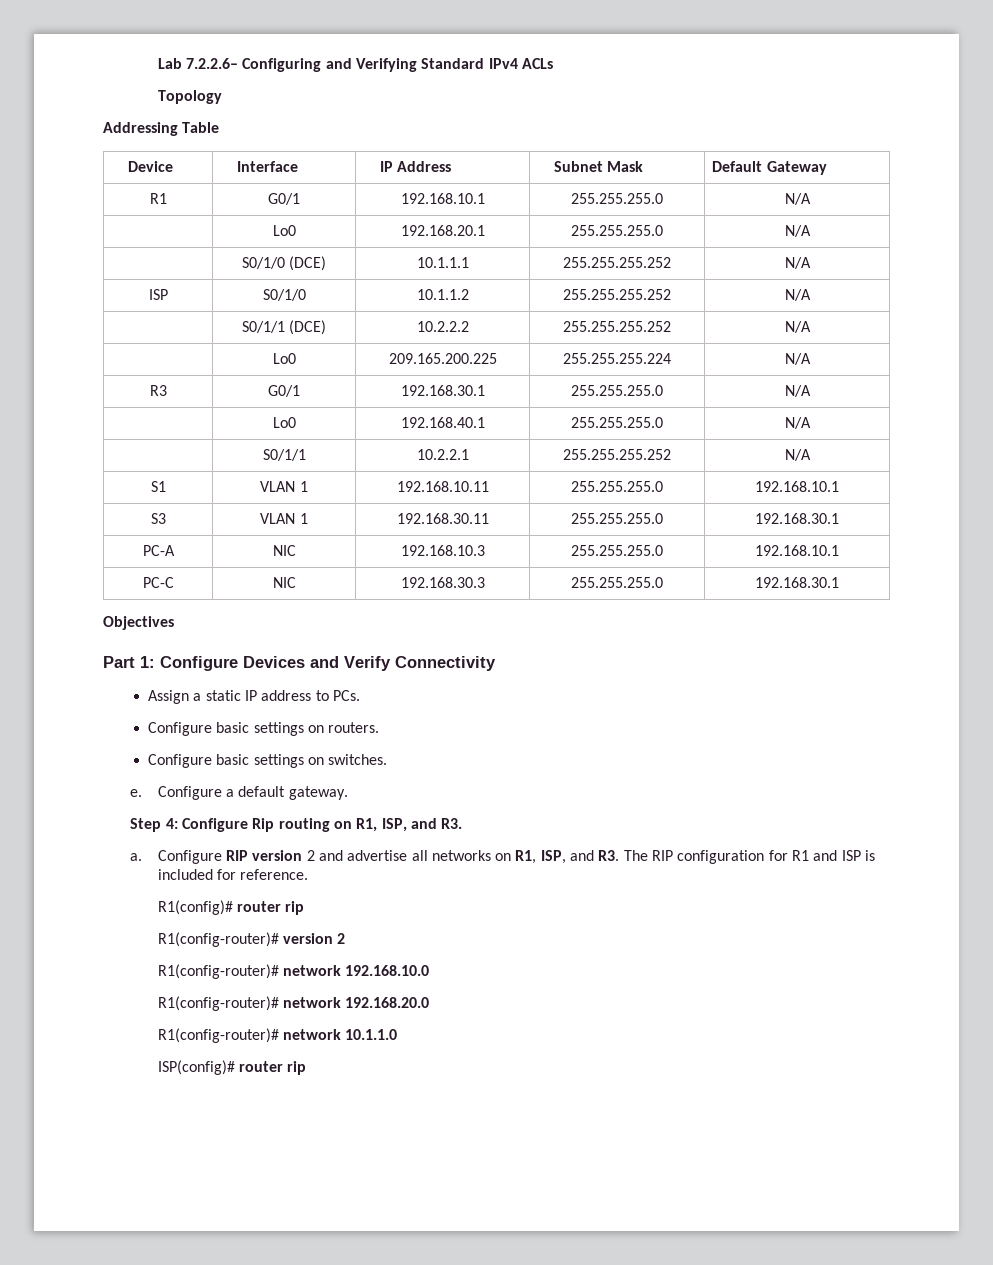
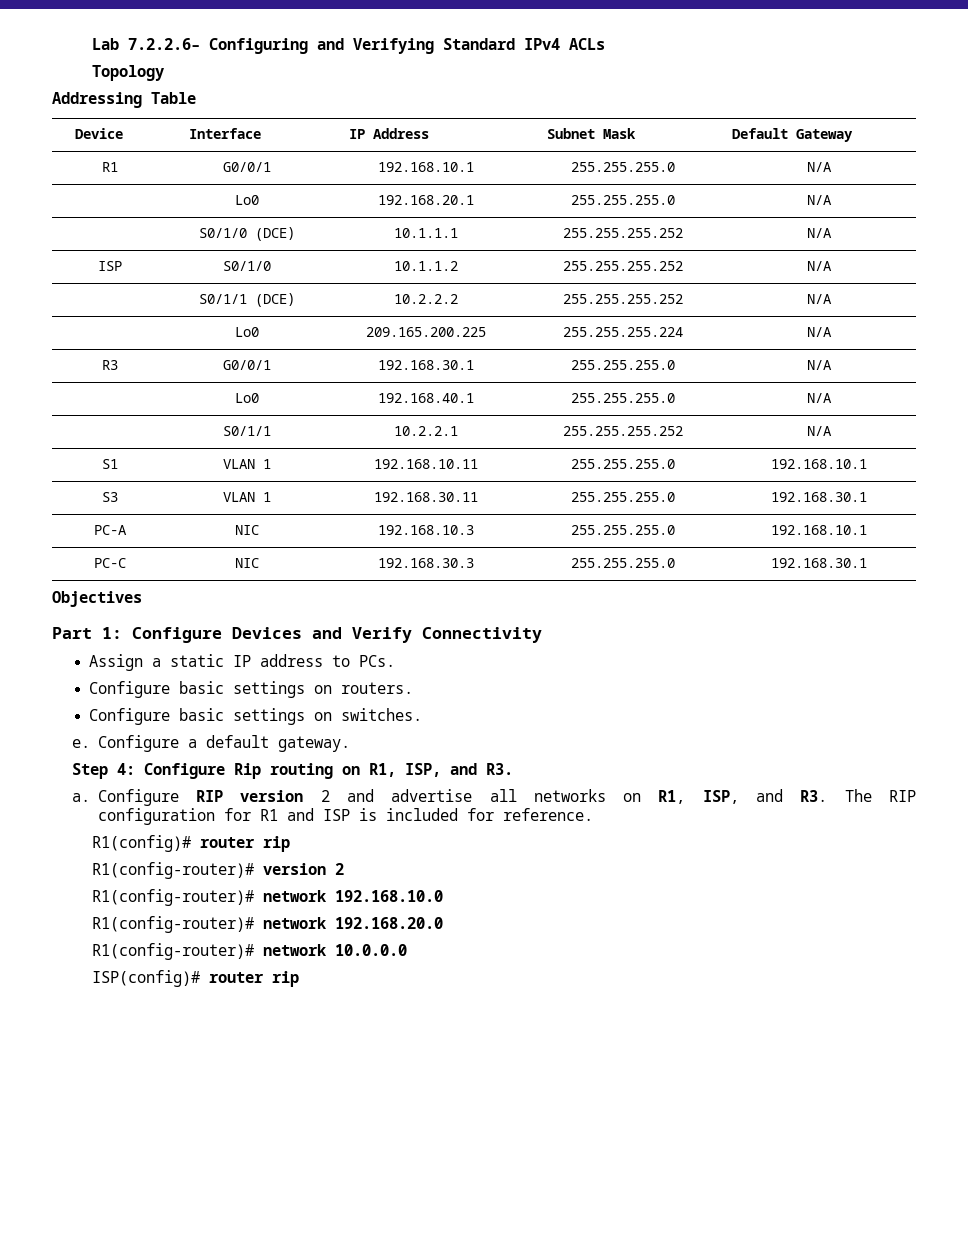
- R1 | G0/1 | 192.168.10.1 | 255.255.255.0 | N/A
+ R1 | G0/0/1 | 192.168.10.1 | 255.255.255.0 | N/A
- R3 | G0/1 | 192.168.30.1 | 255.255.255.0 | N/A
+ R3 | G0/0/1 | 192.168.30.1 | 255.255.255.0 | N/A
- R1(config-router)# network 10.1.1.0
+ R1(config-router)# network 10.0.0.0

